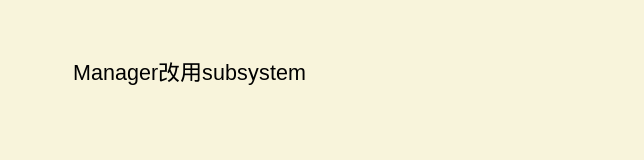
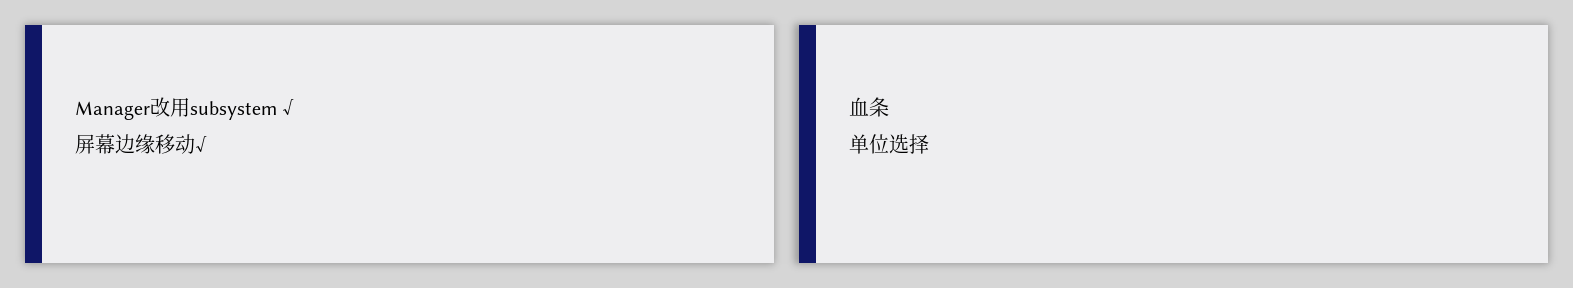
- Manager改用subsystem
+ Manager改用subsystem √
+ 屏幕边缘移动√
+ 血条
+ 单位选择

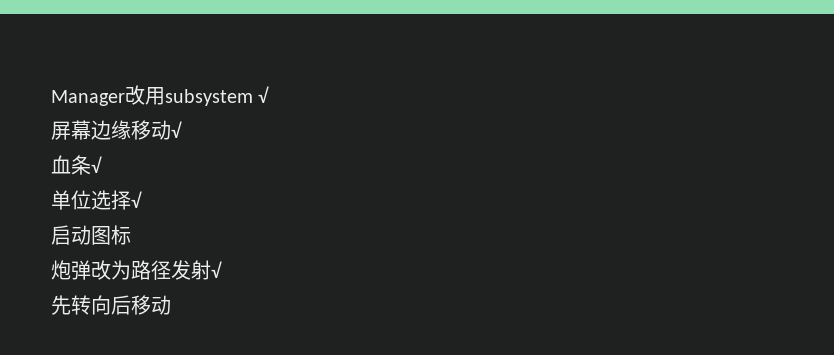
- 血条
+ 血条√
- 单位选择
+ 单位选择√
+ 启动图标
+ 炮弹改为路径发射√
+ 先转向后移动

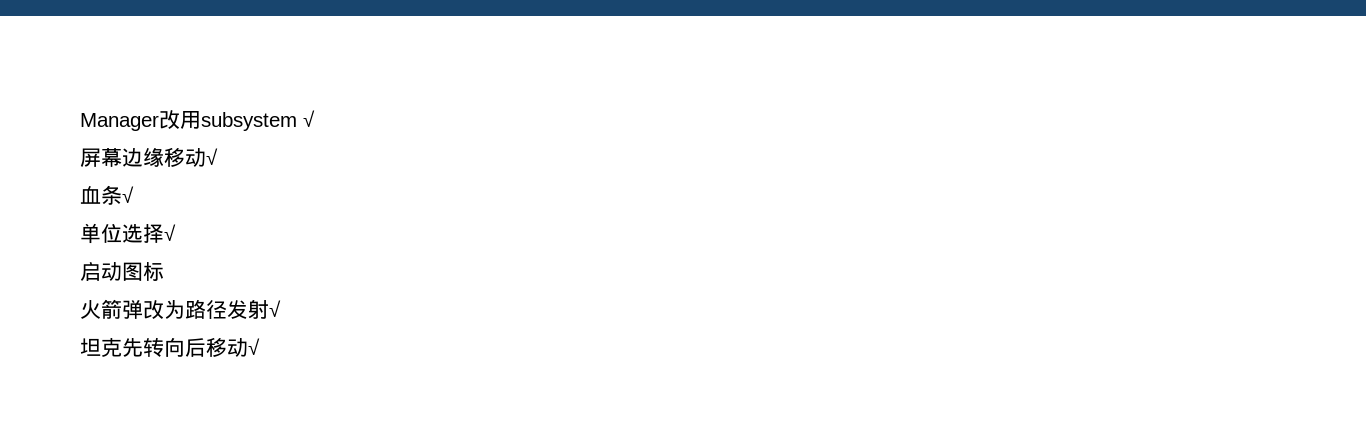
- 炮弹改为路径发射√
+ 火箭弹改为路径发射√
- 先转向后移动
+ 坦克先转向后移动√

